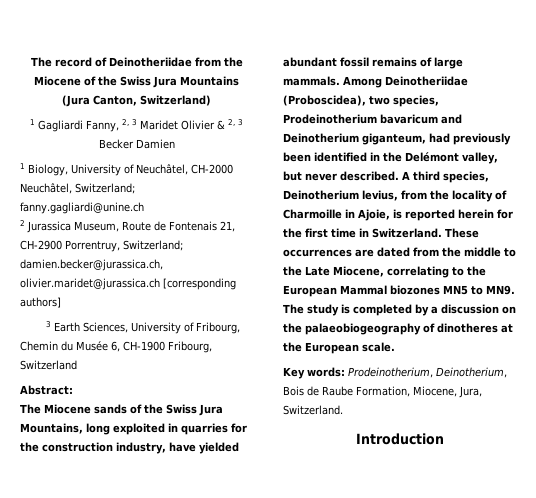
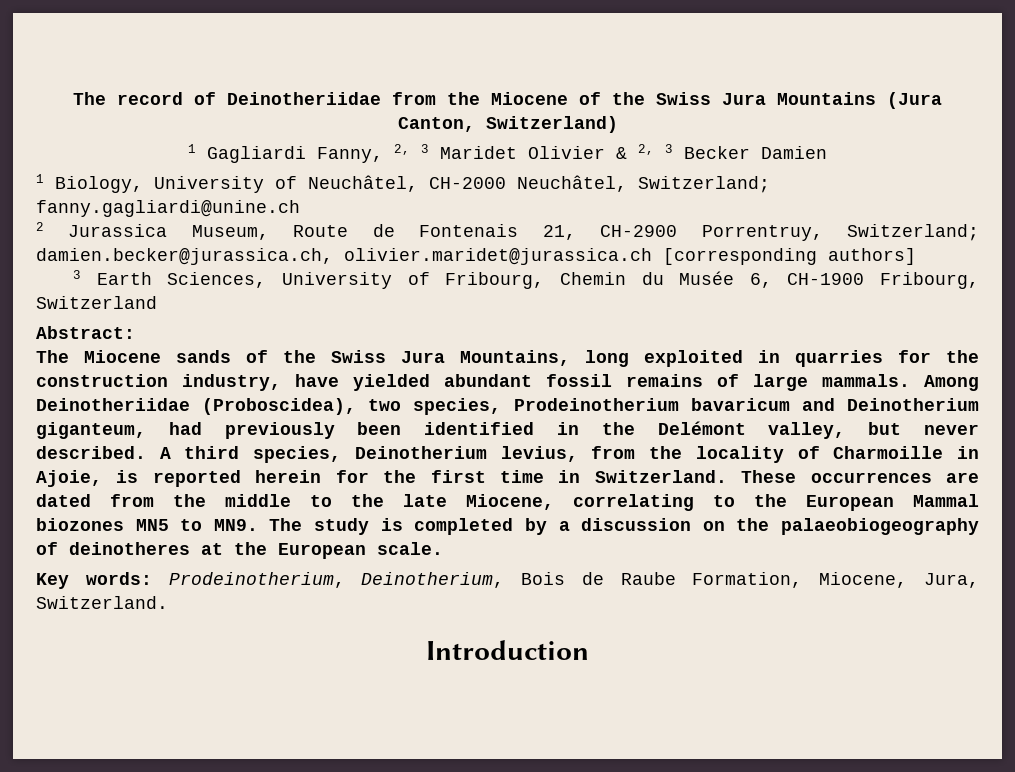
- These occurrences are dated from the middle to the Late Miocene, correlating to the European Mammal biozones MN5 to MN9. The study is completed by a discussion on the palaeobiogeography of dinotheres at the European scale.
+ These occurrences are dated from the middle to the late Miocene, correlating to the European Mammal biozones MN5 to MN9. The study is completed by a discussion on the palaeobiogeography of deinotheres at the European scale.

